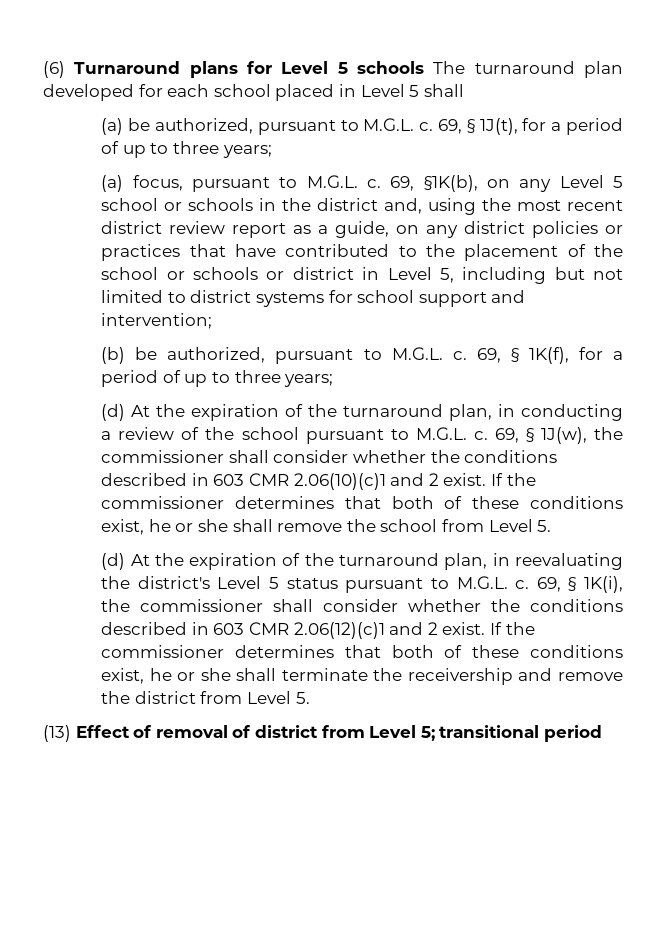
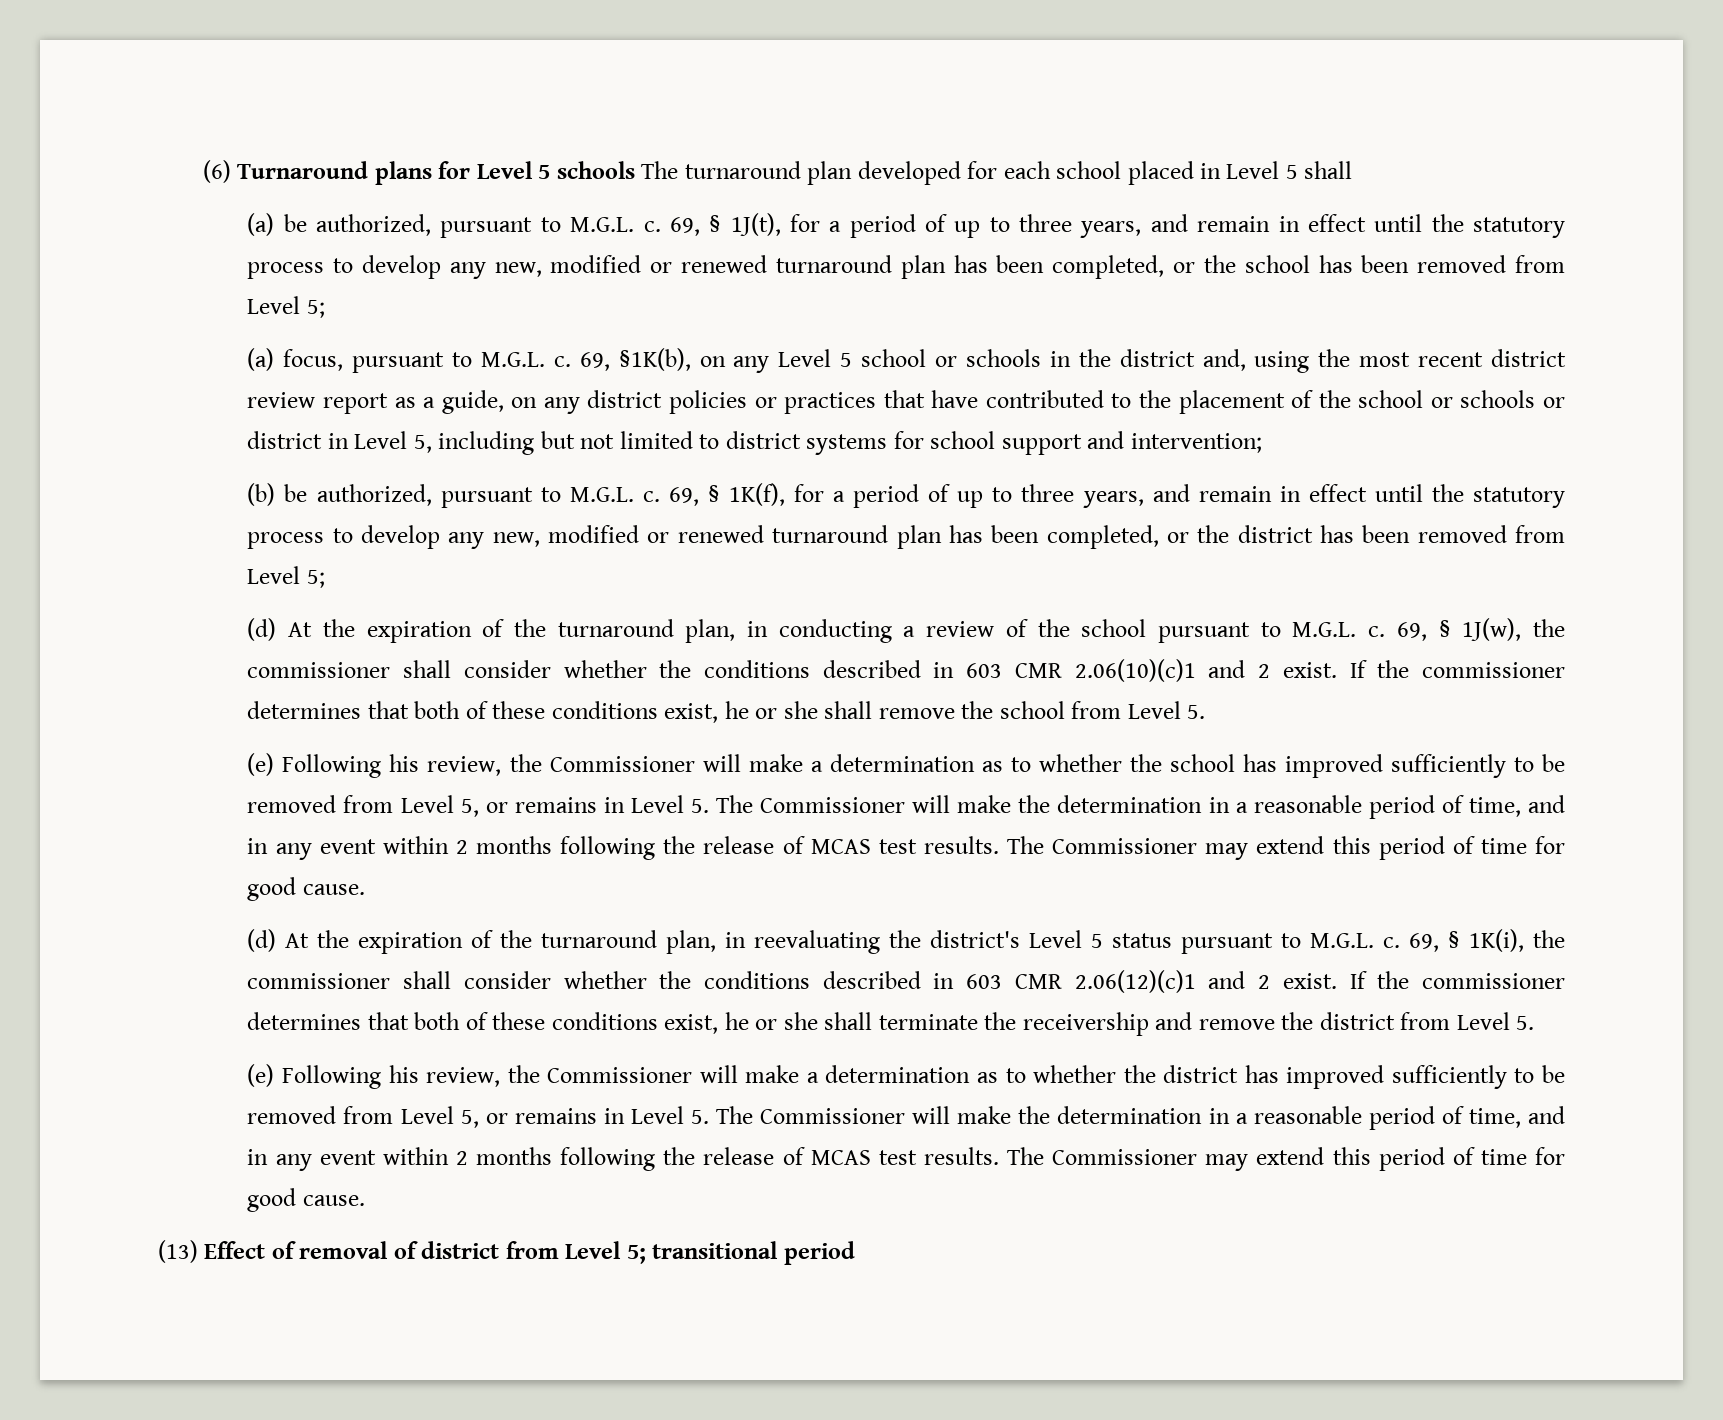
- 69, § 1J(t), for a period of up to three years;
+ 69, § 1J(t), for a period of up to three years, and remain in effect until the statutory process to develop any new, modified or renewed turnaround plan has been completed, or the school has been removed from Level 5;
- 69, § 1K(f), for a period of up to three years;
+ 69, § 1K(f), for a period of up to three years, and remain in effect until the statutory process to develop any new, modified or renewed turnaround plan has been completed, or the district has been removed from Level 5;
+ (e) Following his review, the Commissioner will make a determination as to whether the school has improved sufficiently to be removed from Level 5, or remains in Level 5. The Commissioner will make the determination in a reasonable period of time, and in any event within 2 months following the release of MCAS test results. The Commissioner may extend this period of time for good cause.
+ (e) Following his review, the Commissioner will make a determination as to whether the district has improved sufficiently to be removed from Level 5, or remains in Level 5. The Commissioner will make the determination in a reasonable period of time, and in any event within 2 months following the release of MCAS test results. The Commissioner may extend this period of time for good cause.

